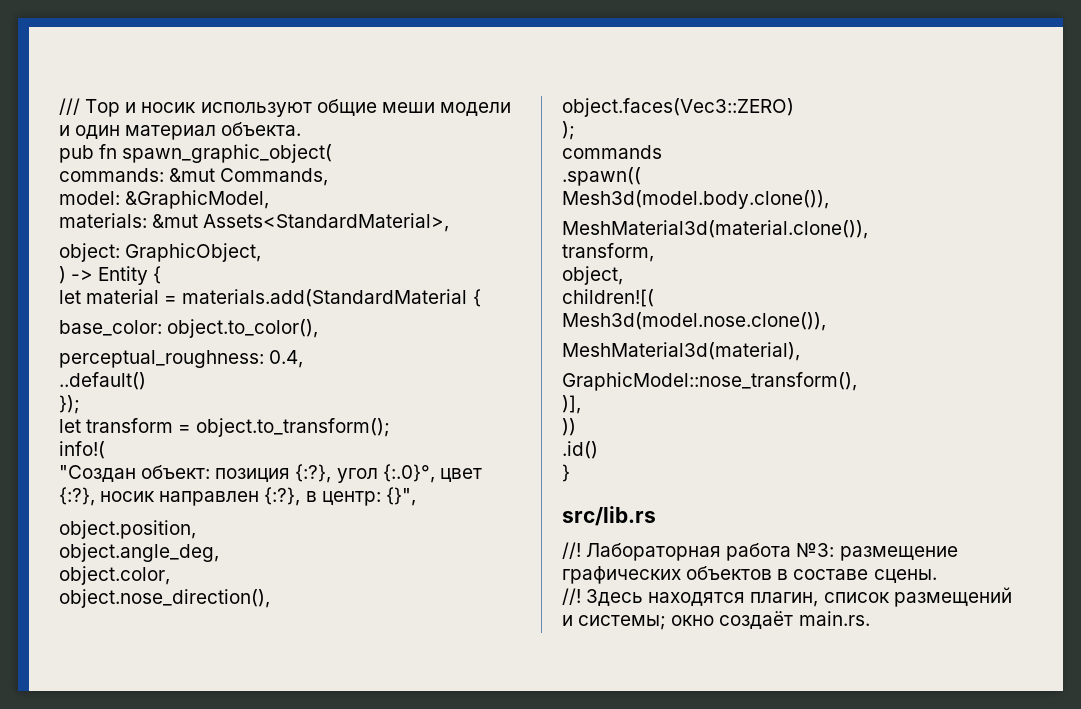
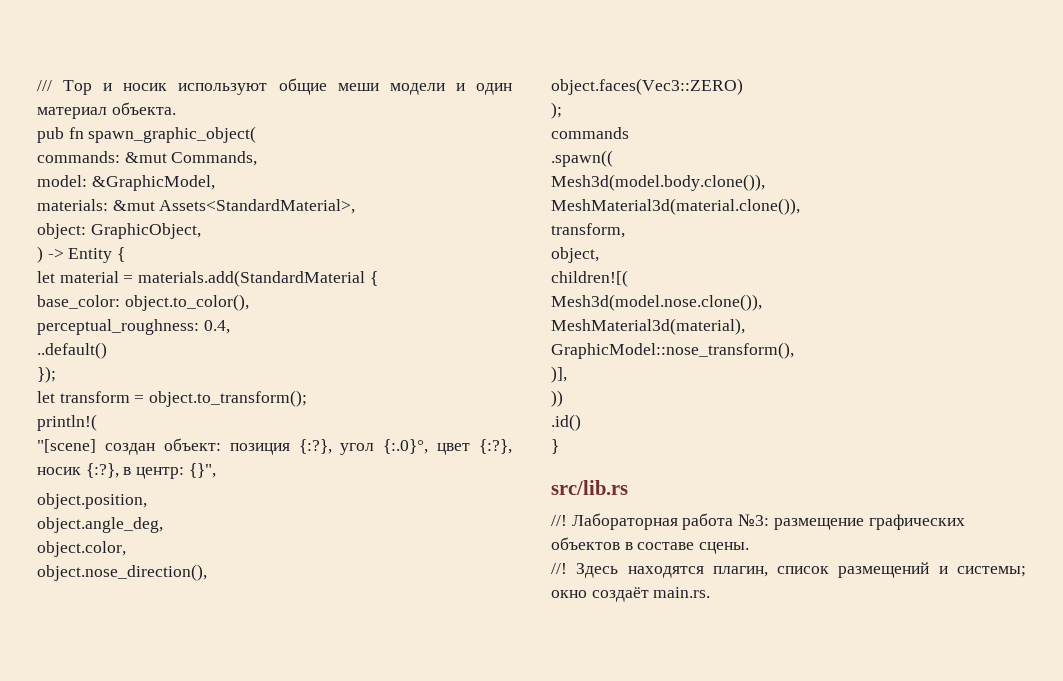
- info!(
- "Создан объект: позиция {:?}, угол {:.0}°, цвет {:?}, носик направлен {:?}, в центр: {}",
+ println!(
+ "[scene] создан объект: позиция {:?}, угол {:.0}°, цвет {:?}, носик {:?}, в центр: {}",

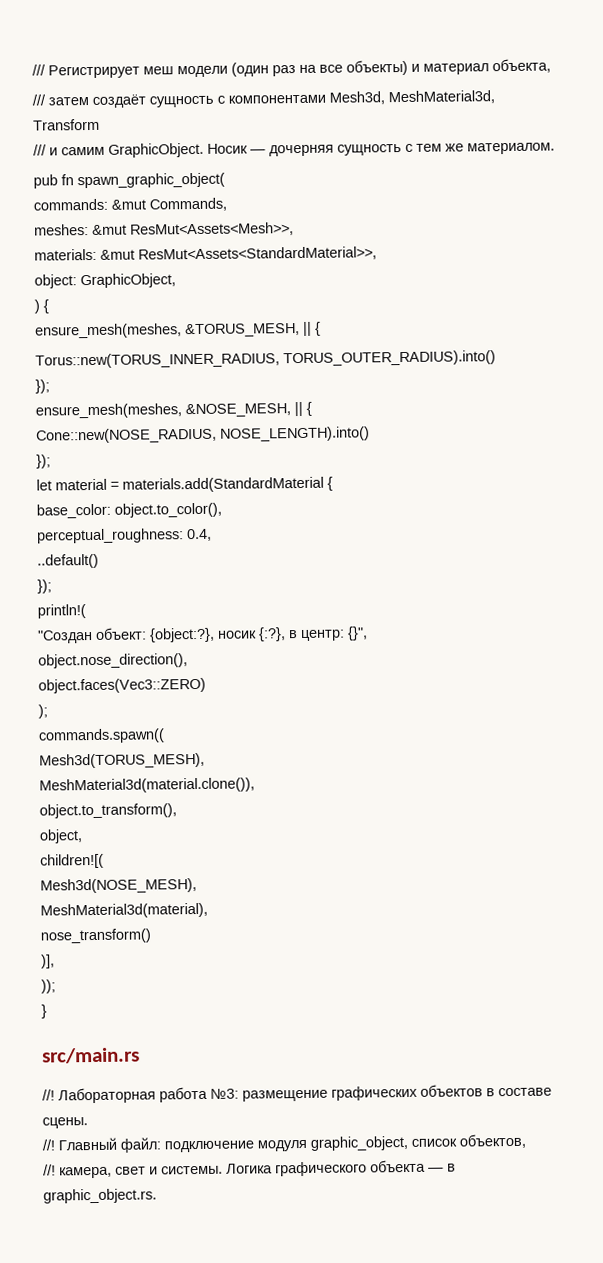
- /// Тор и носик используют общие меши модели и один материал объекта.
+ /// Регистрирует меш модели (один раз на все объекты) и материал объекта,
+ /// затем создаёт сущность с компонентами Mesh3d, MeshMaterial3d, Transform
+ /// и самим GraphicObject. Носик — дочерняя сущность с тем же материалом.
- model: &GraphicModel,
+ meshes: &mut ResMut<Assets<Mesh>>,
- materials: &mut Assets<StandardMaterial>,
+ materials: &mut ResMut<Assets<StandardMaterial>>,
- ) -> Entity {
+ ) {
+ ensure_mesh(meshes, &TORUS_MESH, || {
+ Torus::new(TORUS_INNER_RADIUS, TORUS_OUTER_RADIUS).into()
+ });
+ ensure_mesh(meshes, &NOSE_MESH, || {
+ Cone::new(NOSE_RADIUS, NOSE_LENGTH).into()
+ });
- let transform = object.to_transform();
  println!(
- "[scene] создан объект: позиция {:?}, угол {:.0}°, цвет {:?}, носик {:?}, в центр: {}",
+ "Создан объект: {object:?}, носик {:?}, в центр: {}",
- object.position,
- object.angle_deg,
- object.color,
- commands
- .spawn((
- Mesh3d(model.body.clone()),
+ commands.spawn((
+ Mesh3d(TORUS_MESH),
- transform,
+ object.to_transform(),
- Mesh3d(model.nose.clone()),
+ Mesh3d(NOSE_MESH),
- GraphicModel::nose_transform(),
+ nose_transform()
- ))
- .id()
+ ));
- src/lib.rs
+ src/main.rs
- Здесь находятся плагин, список размещений и системы; окно создаёт main.rs.
+ Главный файл: подключение модуля graphic_object, список объектов,
+ //! камера, свет и системы. Логика графического объекта — в graphic_object.rs.

